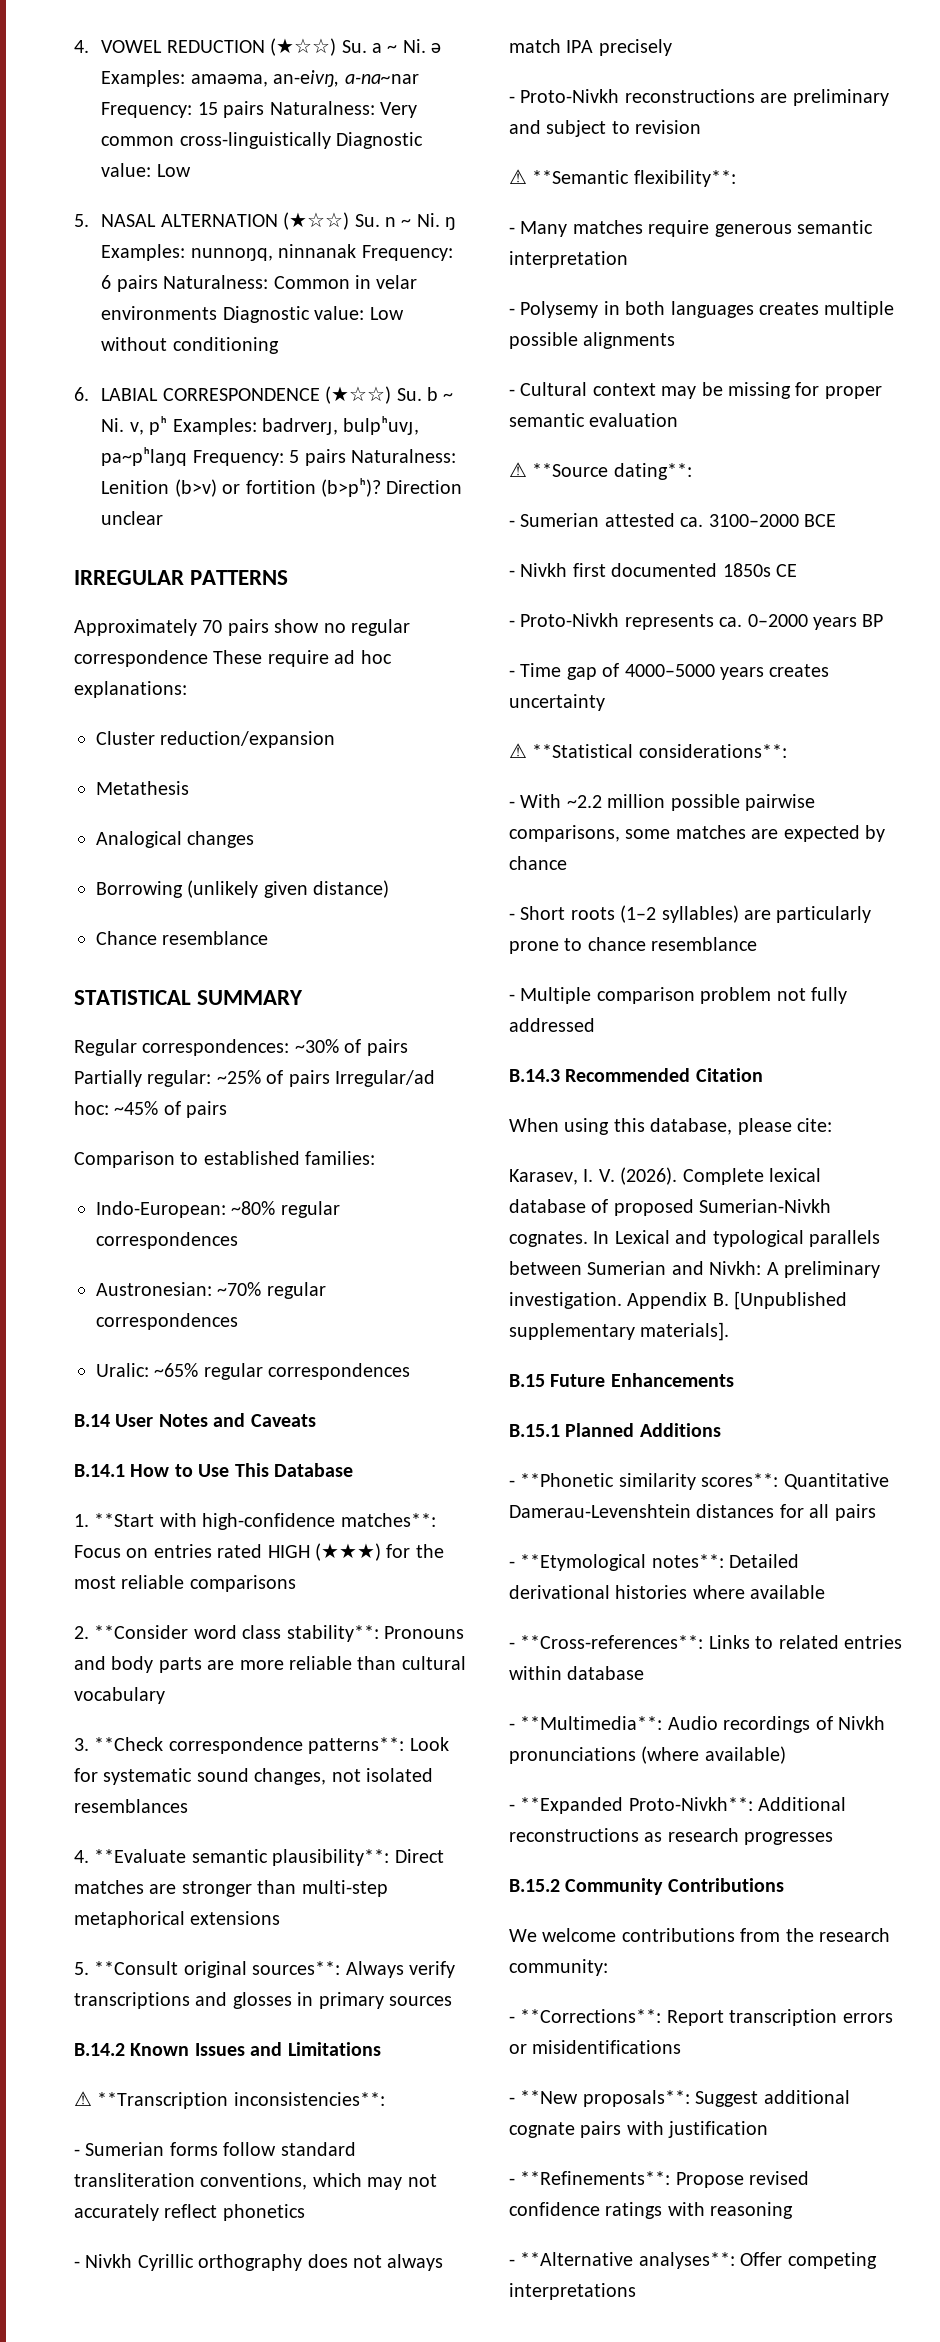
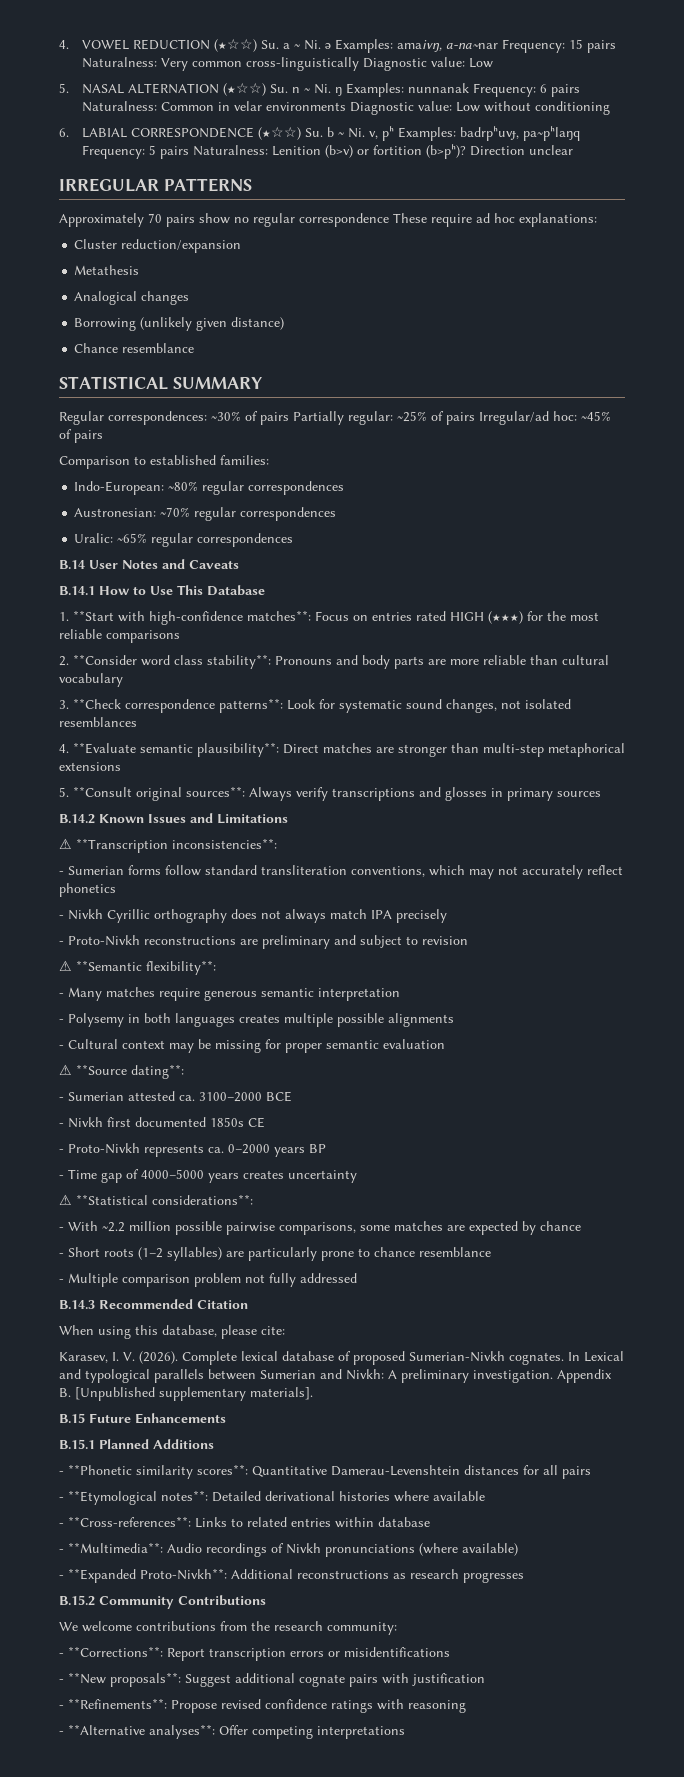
- 4. VOWEL REDUCTION (★☆☆) Su. a ~ Ni. ə Examples: amaəma, an-eivŋ, a-na~nar Frequency: 15 pairs Naturalness: Very common cross-linguistically Diagnostic value: Low
+ 4. VOWEL REDUCTION (★☆☆) Su. a ~ Ni. ə Examples: amaivŋ, a-na~nar Frequency: 15 pairs Naturalness: Very common cross-linguistically Diagnostic value: Low
- 5. NASAL ALTERNATION (★☆☆) Su. n ~ Ni. ŋ Examples: nunnoŋq, ninnanak Frequency: 6 pairs Naturalness: Common in velar environments Diagnostic value: Low without conditioning
+ 5. NASAL ALTERNATION (★☆☆) Su. n ~ Ni. ŋ Examples: nunnanak Frequency: 6 pairs Naturalness: Common in velar environments Diagnostic value: Low without conditioning
- 6. LABIAL CORRESPONDENCE (★☆☆) Su. b ~ Ni. v, pʰ Examples: badrverɟ, bulpʰuvɟ, pa~pʰlaŋq Frequency: 5 pairs Naturalness: Lenition (b>v) or fortition (b>pʰ)?
+ 6. LABIAL CORRESPONDENCE (★☆☆) Su. b ~ Ni. v, pʰ Examples: badrpʰuvɟ, pa~pʰlaŋq Frequency: 5 pairs Naturalness: Lenition (b>v) or fortition (b>pʰ)?

